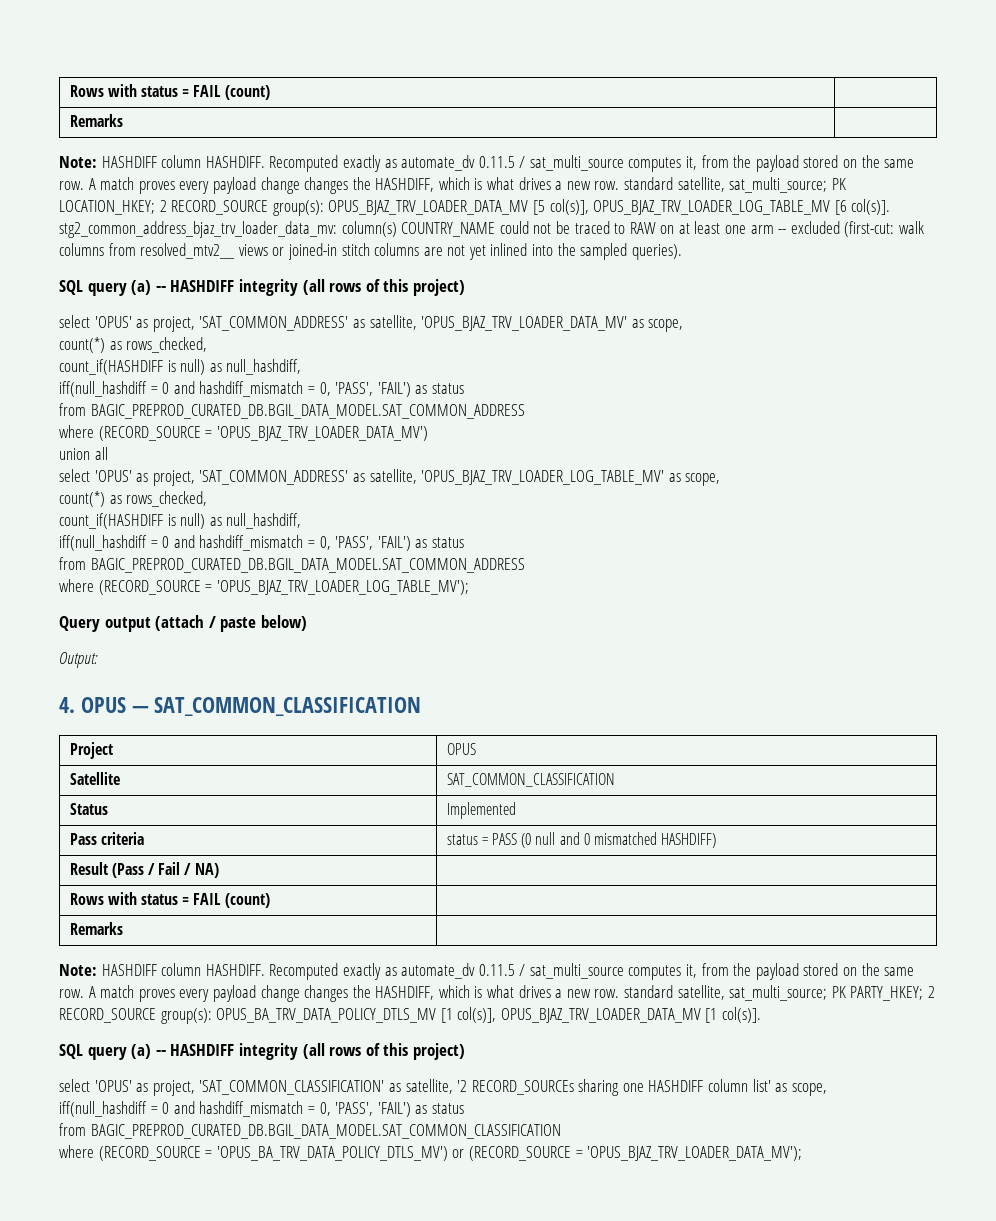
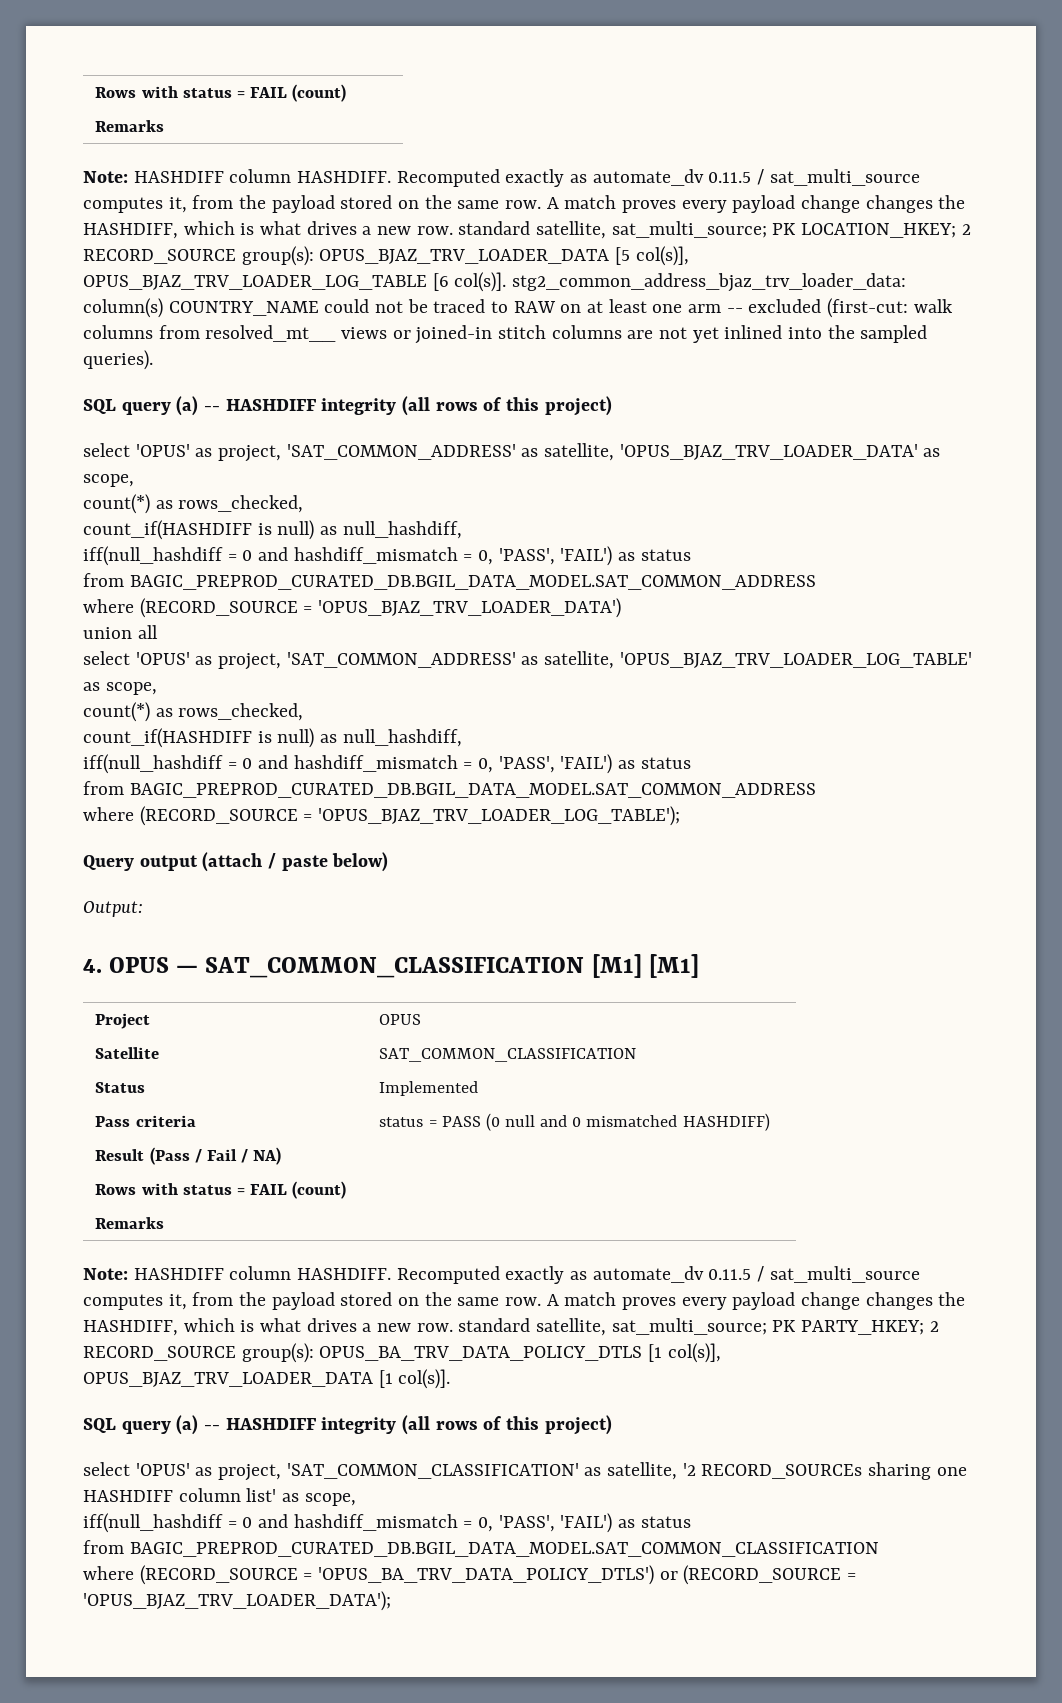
- A match proves every payload change changes the HASHDIFF, which is what drives a new row. standard satellite, sat_multi_source; PK LOCATION_HKEY; 2 RECORD_SOURCE group(s): OPUS_BJAZ_TRV_LOADER_DATA_MV [5 col(s)], OPUS_BJAZ_TRV_LOADER_LOG_TABLE_MV [6 col(s)]. stg2_common_address_bjaz_trv_loader_data_mv: column(s) COUNTRY_NAME could not be traced to RAW on at least one arm -- excluded (first-cut: walk columns from resolved_mtv2__ views or joined-in stitch columns are not yet inlined into the sampled queries).
+ A match proves every payload change changes the HASHDIFF, which is what drives a new row. standard satellite, sat_multi_source; PK LOCATION_HKEY; 2 RECORD_SOURCE group(s): OPUS_BJAZ_TRV_LOADER_DATA [5 col(s)], OPUS_BJAZ_TRV_LOADER_LOG_TABLE [6 col(s)]. stg2_common_address_bjaz_trv_loader_data: column(s) COUNTRY_NAME could not be traced to RAW on at least one arm -- excluded (first-cut: walk columns from resolved_mt__ views or joined-in stitch columns are not yet inlined into the sampled queries).
- select 'OPUS' as project, 'SAT_COMMON_ADDRESS' as satellite, 'OPUS_BJAZ_TRV_LOADER_DATA_MV' as scope,
+ select 'OPUS' as project, 'SAT_COMMON_ADDRESS' as satellite, 'OPUS_BJAZ_TRV_LOADER_DATA' as scope,
- where (RECORD_SOURCE = 'OPUS_BJAZ_TRV_LOADER_DATA_MV')
+ where (RECORD_SOURCE = 'OPUS_BJAZ_TRV_LOADER_DATA')
- select 'OPUS' as project, 'SAT_COMMON_ADDRESS' as satellite, 'OPUS_BJAZ_TRV_LOADER_LOG_TABLE_MV' as scope,
+ select 'OPUS' as project, 'SAT_COMMON_ADDRESS' as satellite, 'OPUS_BJAZ_TRV_LOADER_LOG_TABLE' as scope,
- where (RECORD_SOURCE = 'OPUS_BJAZ_TRV_LOADER_LOG_TABLE_MV');
+ where (RECORD_SOURCE = 'OPUS_BJAZ_TRV_LOADER_LOG_TABLE');
- 4. OPUS — SAT_COMMON_CLASSIFICATION
+ 4. OPUS — SAT_COMMON_CLASSIFICATION [M1] [M1]
- A match proves every payload change changes the HASHDIFF, which is what drives a new row. standard satellite, sat_multi_source; PK PARTY_HKEY; 2 RECORD_SOURCE group(s): OPUS_BA_TRV_DATA_POLICY_DTLS_MV [1 col(s)], OPUS_BJAZ_TRV_LOADER_DATA_MV [1 col(s)].
+ A match proves every payload change changes the HASHDIFF, which is what drives a new row. standard satellite, sat_multi_source; PK PARTY_HKEY; 2 RECORD_SOURCE group(s): OPUS_BA_TRV_DATA_POLICY_DTLS [1 col(s)], OPUS_BJAZ_TRV_LOADER_DATA [1 col(s)].
- where (RECORD_SOURCE = 'OPUS_BA_TRV_DATA_POLICY_DTLS_MV') or (RECORD_SOURCE = 'OPUS_BJAZ_TRV_LOADER_DATA_MV');
+ where (RECORD_SOURCE = 'OPUS_BA_TRV_DATA_POLICY_DTLS') or (RECORD_SOURCE = 'OPUS_BJAZ_TRV_LOADER_DATA');

